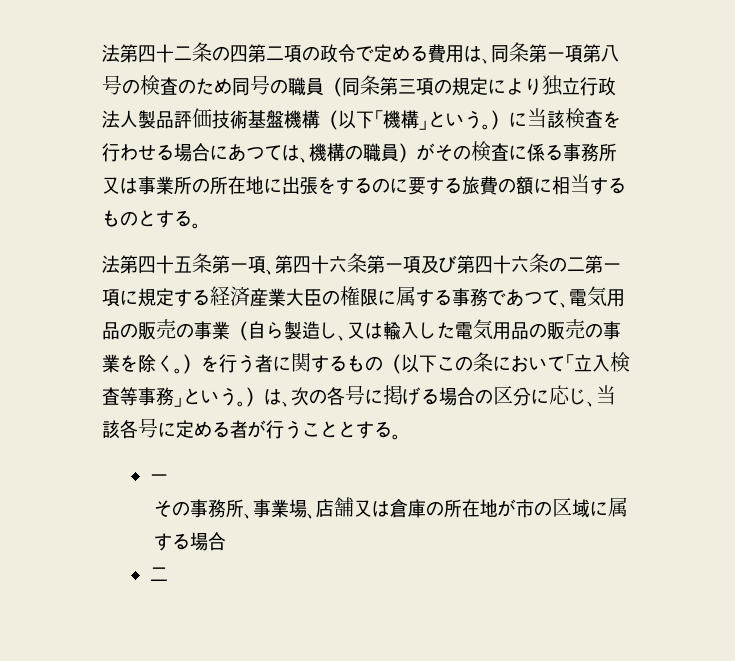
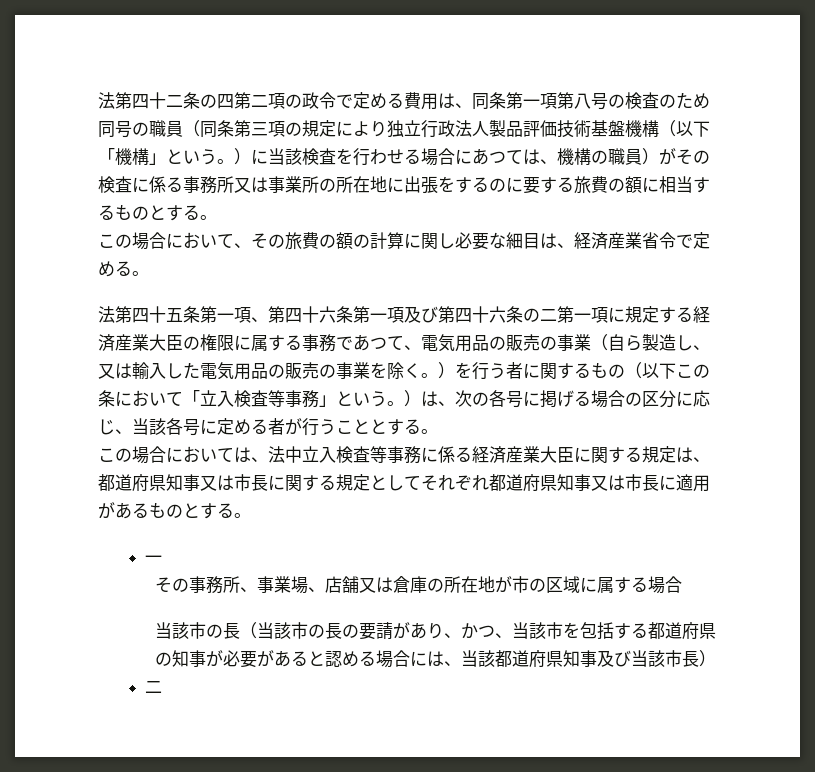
+ この場合において、その旅費の額の計算に関し必要な細目は、経済産業省令で定める。
+ この場合においては、法中立入検査等事務に係る経済産業大臣に関する規定は、都道府県知事又は市長に関する規定としてそれぞれ都道府県知事又は市長に適用があるものとする。
+ 当該市の長（当該市の長の要請があり、かつ、当該市を包括する都道府県の知事が必要があると認める場合には、当該都道府県知事及び当該市長）

